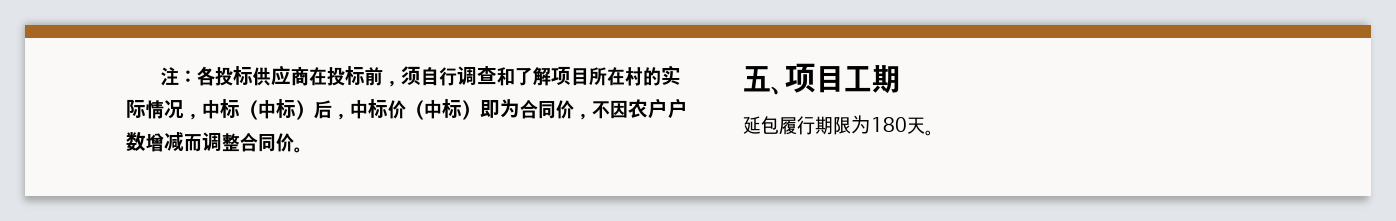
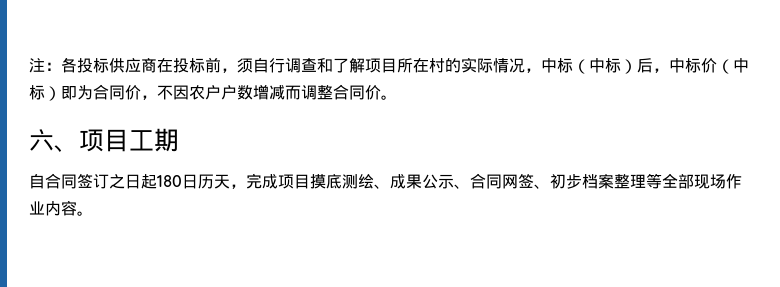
- 五、项目工期
+ 六、项目工期
- 延包履行期限为180天。
+ 自合同签订之日起180日历天，完成项目摸底测绘、成果公示、合同网签、初步档案整理等全部现场作业内容。

